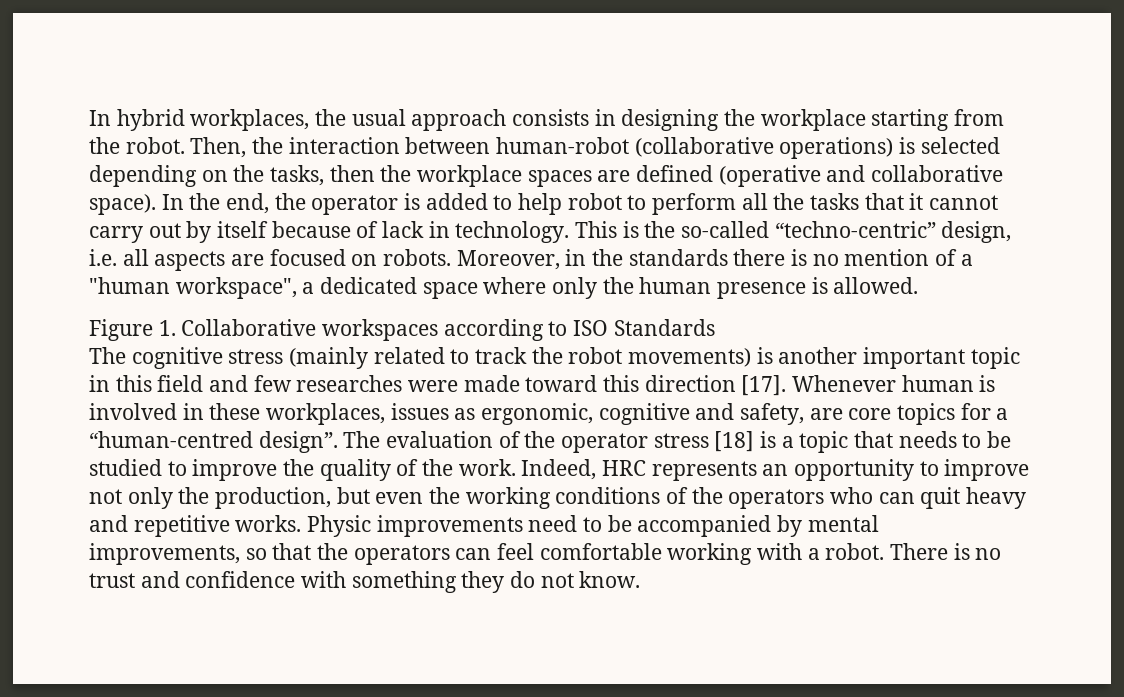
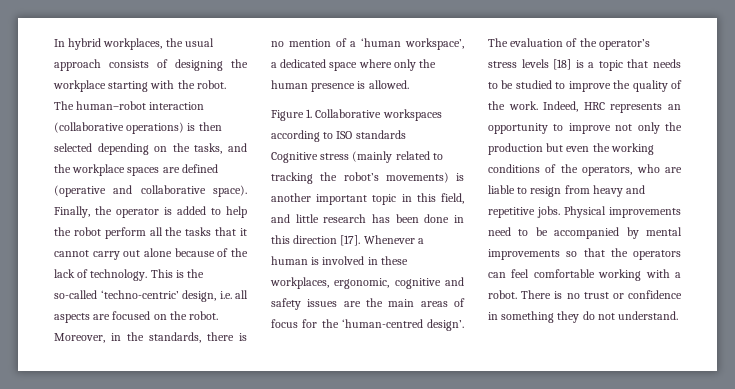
- In hybrid workplaces, the usual approach consists in designing the workplace starting from the robot. Then, the interaction between human-robot (collaborative operations) is selected depending on the tasks, then the workplace spaces are defined (operative and collaborative space).
+ In hybrid workplaces, the usual approach consists of designing the workplace starting with the robot. The human–robot interaction (collaborative operations) is then selected depending on the tasks, and the workplace spaces are defined (operative and collaborative space).
- In the end, the operator is added to help robot to perform all the tasks that it cannot carry out by itself because of lack in technology.
+ Finally, the operator is added to help the robot perform all the tasks that it cannot carry out alone because of the lack of technology.
- This is the so-called “techno-centric” design, i.e. all aspects are focused on robots.
+ This is the so-called ‘techno-centric’ design, i.e. all aspects are focused on the robot.
- Moreover, in the standards there is no mention of a "human workspace", a dedicated space where only the human presence is allowed.
+ Moreover, in the standards, there is no mention of a ‘human workspace’, a dedicated space where only the human presence is allowed.
- Figure 1. Collaborative workspaces according to ISO Standards
- The cognitive stress (mainly related to track the robot movements) is another important topic in this field and few researches were made toward this direction [17].
+ Figure 1. Collaborative workspaces according to ISO standards
+ Cognitive stress (mainly related to tracking the robot’s movements) is another important topic in this field, and little research has been done in this direction [17].
- Whenever human is involved in these workplaces, issues as ergonomic, cognitive and safety, are core topics for a “human-centred design”.
+ Whenever a human is involved in these workplaces, ergonomic, cognitive and safety issues are the main areas of focus for the ‘human-centred design’.
- The evaluation of the operator stress [18] is a topic that needs to be studied to improve the quality of the work.
+ The evaluation of the operator’s stress levels [18] is a topic that needs to be studied to improve the quality of the work.
- Indeed, HRC represents an opportunity to improve not only the production, but even the working conditions of the operators who can quit heavy and repetitive works. Physic improvements need to be accompanied by mental improvements, so that the operators can feel comfortable working with a robot.
+ Indeed, HRC represents an opportunity to improve not only the production but even the working conditions of the operators, who are liable to resign from heavy and repetitive jobs. Physical improvements need to be accompanied by mental improvements so that the operators can feel comfortable working with a robot.
- There is no trust and confidence with something they do not know.
+ There is no trust or confidence in something they do not understand.

